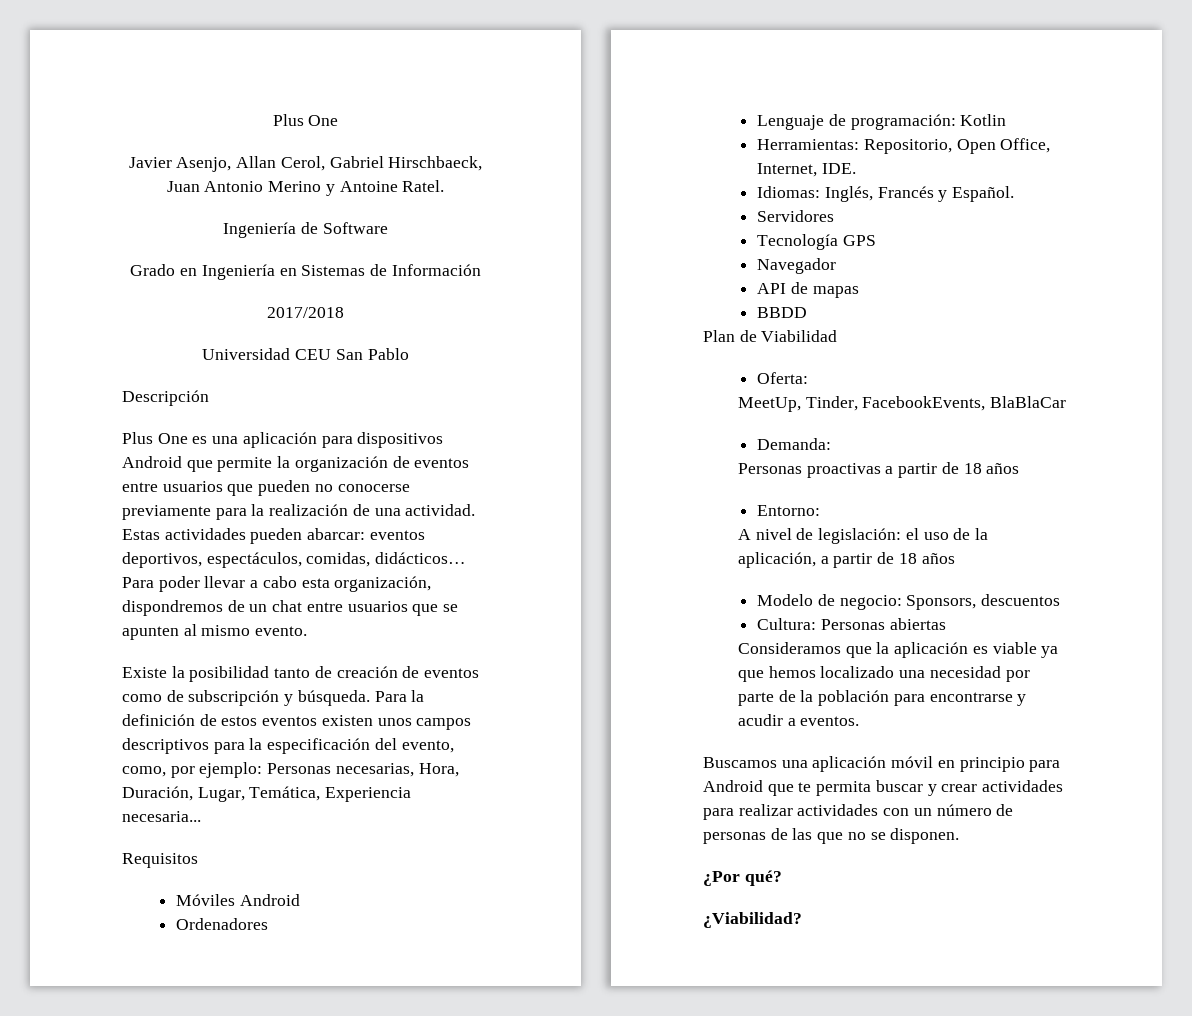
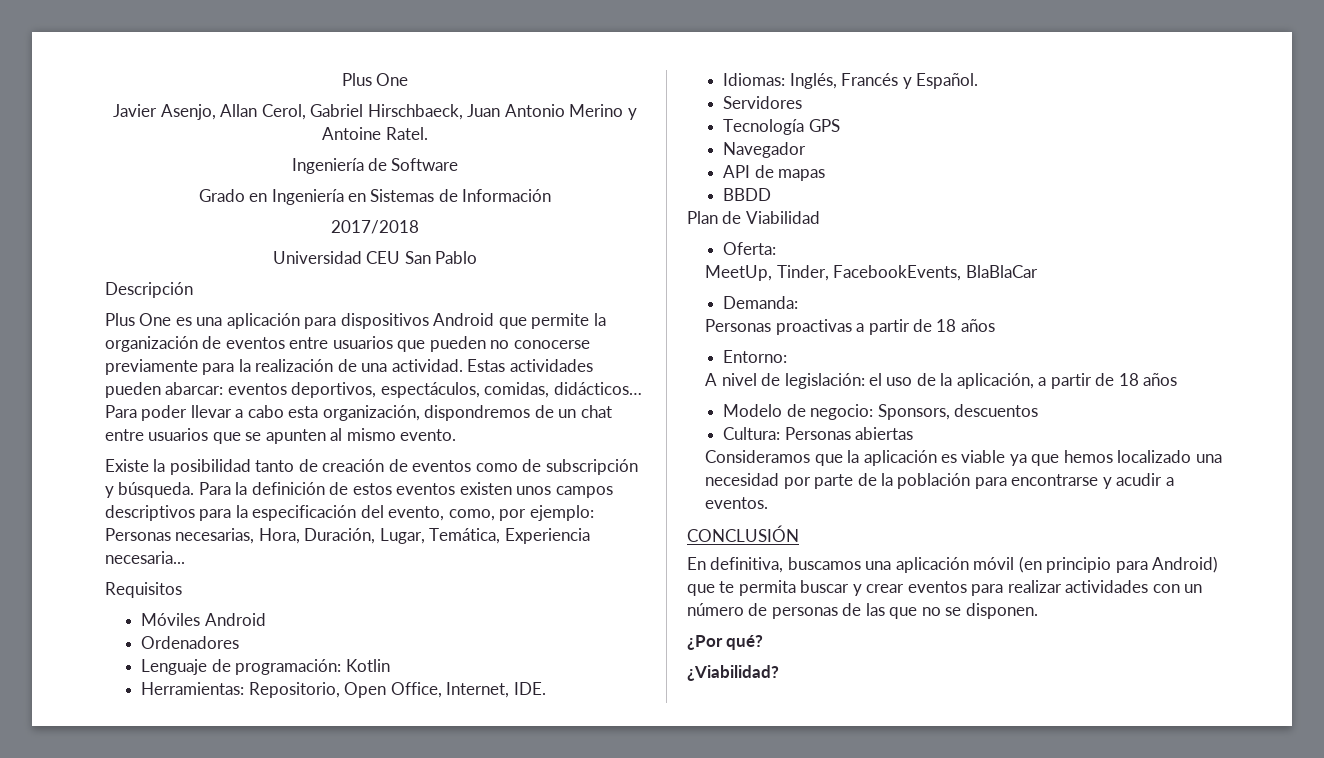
- Buscamos una aplicación móvil en principio para Android que te permita buscar y crear actividades para realizar actividades con un número de personas de las que no se disponen.
+ CONCLUSIÓN
+ En definitiva, buscamos una aplicación móvil (en principio para Android) que te permita buscar y crear eventos para realizar actividades con un número de personas de las que no se disponen.

